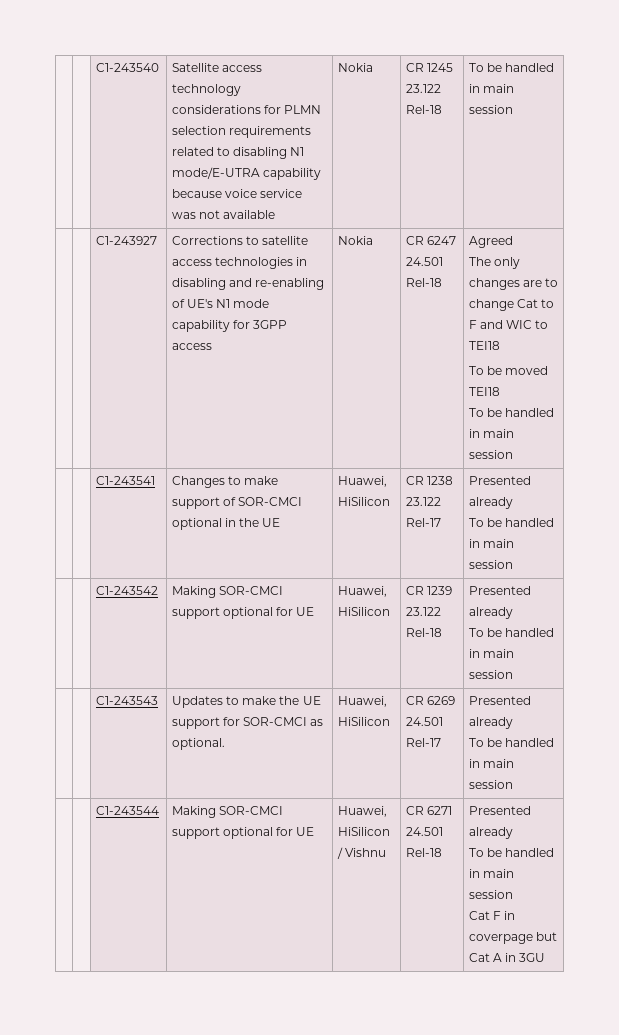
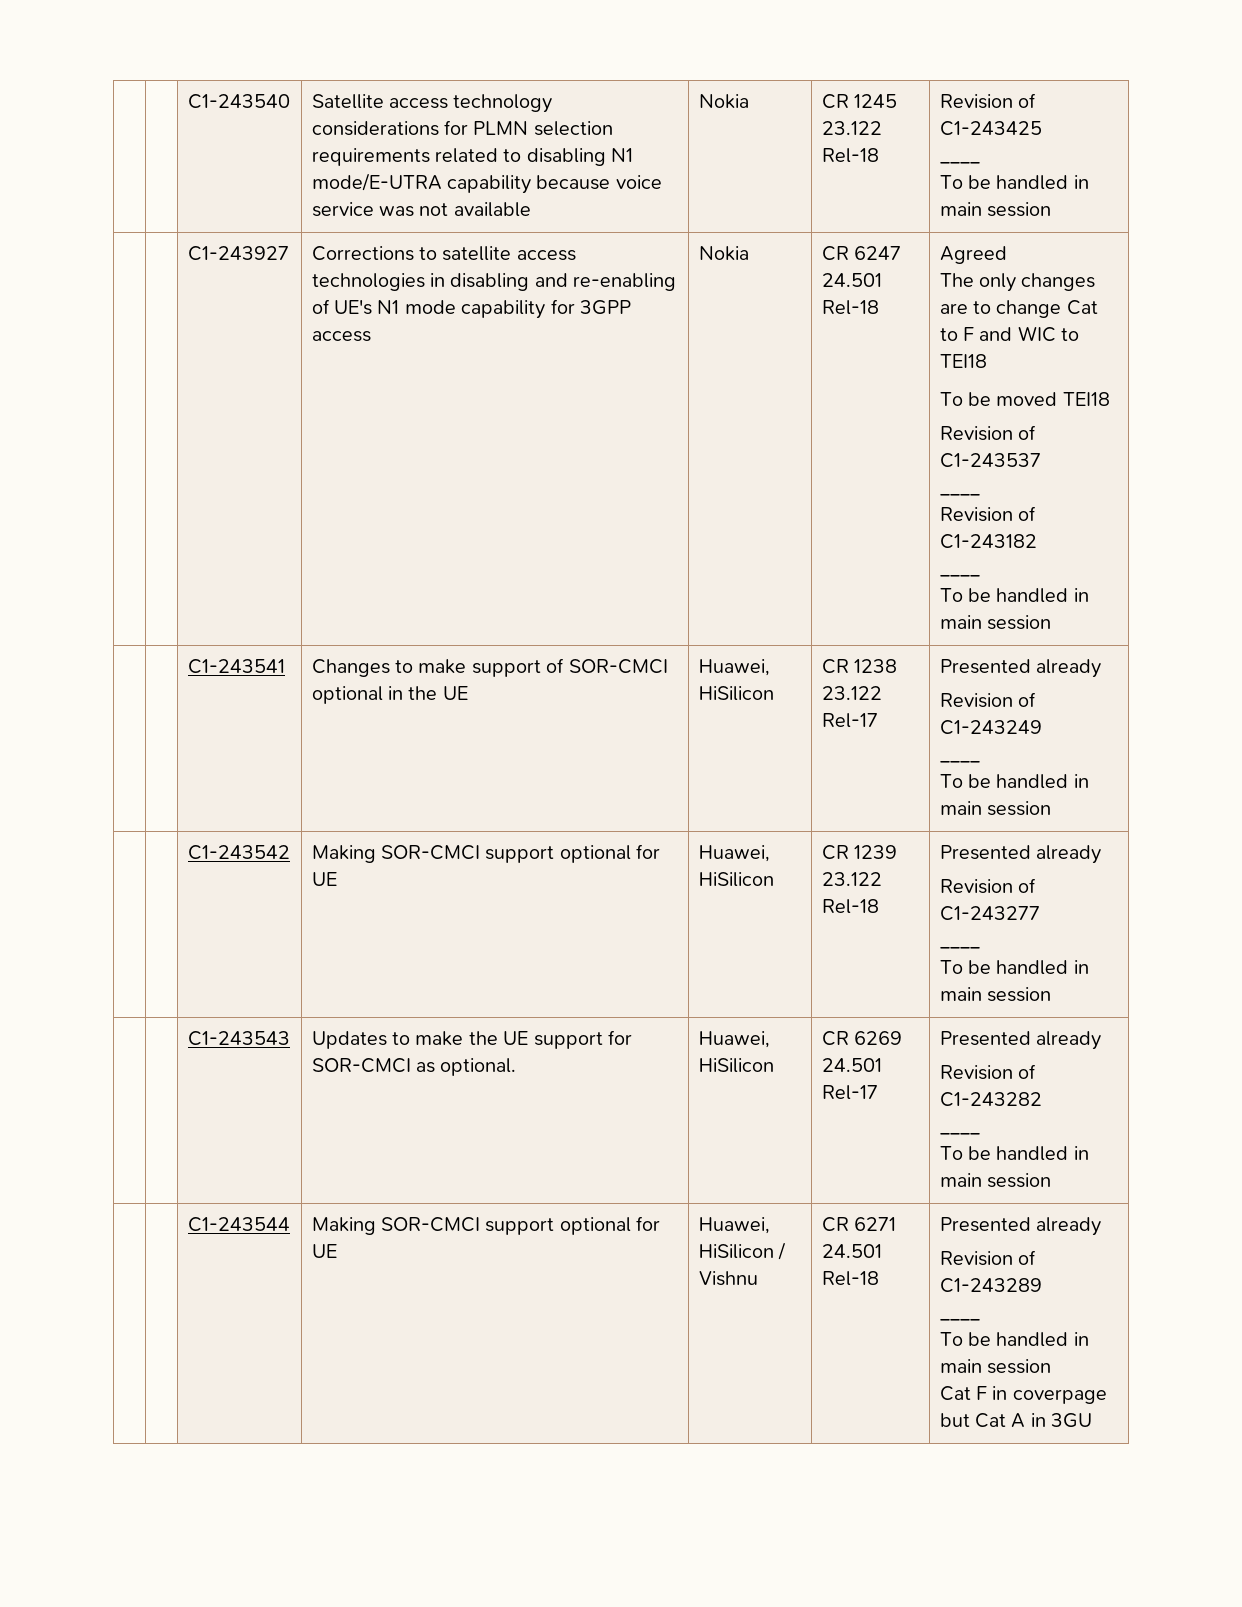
- | | C1-243540 | Satellite access technology considerations for PLMN selection requirements related to disabling N1 mode/E-UTRA capability because voice service was not available | Nokia | CR 1245 23.122 Rel-18 | To be handled in main session
+ | | C1-243540 | Satellite access technology considerations for PLMN selection requirements related to disabling N1 mode/E-UTRA capability because voice service was not available | Nokia | CR 1245 23.122 Rel-18 | Revision of C1-243425
+ ____
+ To be handled in main session
+ Revision of C1-243537
+ ____
+ Revision of C1-243182
+ ____
  | | C1-243541 | Changes to make support of SOR-CMCI optional in the UE | Huawei, HiSilicon | CR 1238 23.122 Rel-17 | Presented already
+ Revision of C1-243249
+ ____
  | | C1-243542 | Making SOR-CMCI support optional for UE | Huawei, HiSilicon | CR 1239 23.122 Rel-18 | Presented already
+ Revision of C1-243277
+ ____
  | | C1-243543 | Updates to make the UE support for SOR-CMCI as optional. | Huawei, HiSilicon | CR 6269 24.501 Rel-17 | Presented already
+ Revision of C1-243282
+ ____
  | | C1-243544 | Making SOR-CMCI support optional for UE | Huawei, HiSilicon / Vishnu | CR 6271 24.501 Rel-18 | Presented already
+ Revision of C1-243289
+ ____

